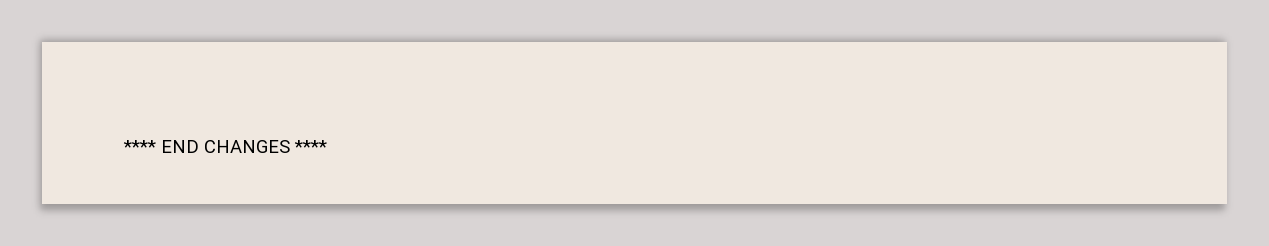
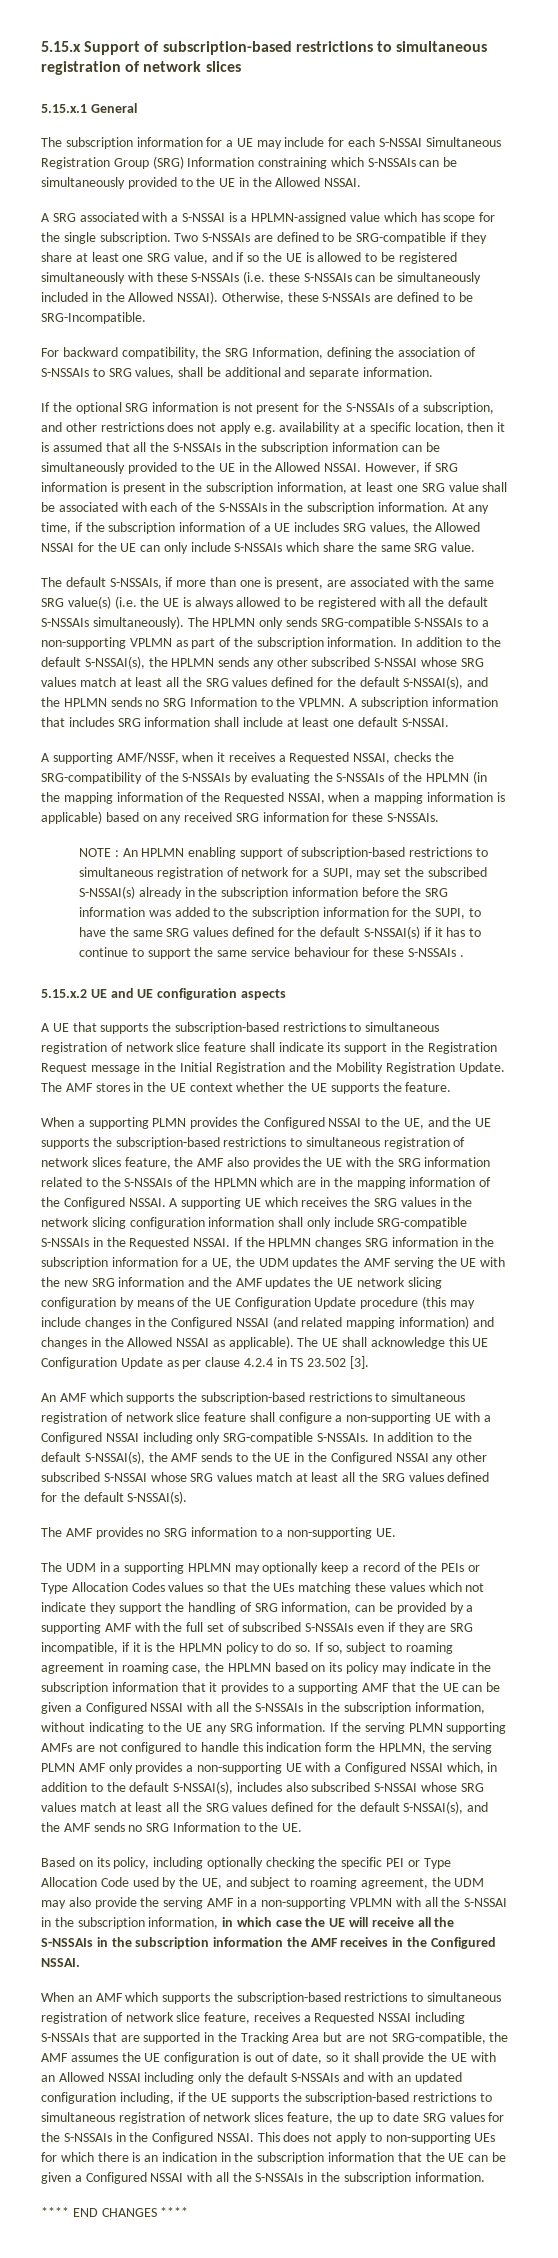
+ 5.15.x Support of subscription-based restrictions to simultaneous registration of network slices
+ 5.15.x.1 General
+ The subscription information for a UE may include for each S-NSSAI Simultaneous Registration Group (SRG) Information constraining which S-NSSAIs can be simultaneously provided to the UE in the Allowed NSSAI.
+ A SRG associated with a S-NSSAI is a HPLMN-assigned value which has scope for the single subscription. Two S-NSSAIs are defined to be SRG-compatible if they share at least one SRG value, and if so the UE is allowed to be registered simultaneously with these S-NSSAIs (i.e. these S-NSSAIs can be simultaneously included in the Allowed NSSAI). Otherwise, these S-NSSAIs are defined to be SRG-Incompatible.
+ For backward compatibility, the SRG Information, defining the association of S-NSSAIs to SRG values, shall be additional and separate information.
+ If the optional SRG information is not present for the S-NSSAIs of a subscription, and other restrictions does not apply e.g. availability at a specific location, then it is assumed that all the S-NSSAIs in the subscription information can be simultaneously provided to the UE in the Allowed NSSAI. However, if SRG information is present in the subscription information, at least one SRG value shall be associated with each of the S-NSSAIs in the subscription information. At any time, if the subscription information of a UE includes SRG values, the Allowed NSSAI for the UE can only include S-NSSAIs which share the same SRG value.
+ The default S-NSSAIs, if more than one is present, are associated with the same SRG value(s) (i.e. the UE is always allowed to be registered with all the default S-NSSAIs simultaneously). The HPLMN only sends SRG-compatible S-NSSAIs to a non-supporting VPLMN as part of the subscription information. In addition to the default S-NSSAI(s), the HPLMN sends any other subscribed S-NSSAI whose SRG values match at least all the SRG values defined for the default S-NSSAI(s), and the HPLMN sends no SRG Information to the VPLMN. A subscription information that includes SRG information shall include at least one default S-NSSAI.
+ A supporting AMF/NSSF, when it receives a Requested NSSAI, checks the SRG-compatibility of the S-NSSAIs by evaluating the S-NSSAIs of the HPLMN (in the mapping information of the Requested NSSAI, when a mapping information is applicable) based on any received SRG information for these S-NSSAIs.
+ NOTE : An HPLMN enabling support of subscription-based restrictions to simultaneous registration of network for a SUPI, may set the subscribed S-NSSAI(s) already in the subscription information before the SRG information was added to the subscription information for the SUPI, to have the same SRG values defined for the default S-NSSAI(s) if it has to continue to support the same service behaviour for these S-NSSAIs .
+ 5.15.x.2 UE and UE configuration aspects
+ A UE that supports the subscription-based restrictions to simultaneous registration of network slice feature shall indicate its support in the Registration Request message in the Initial Registration and the Mobility Registration Update. The AMF stores in the UE context whether the UE supports the feature.
+ When a supporting PLMN provides the Configured NSSAI to the UE, and the UE supports the subscription-based restrictions to simultaneous registration of network slices feature, the AMF also provides the UE with the SRG information related to the S-NSSAIs of the HPLMN which are in the mapping information of the Configured NSSAI. A supporting UE which receives the SRG values in the network slicing configuration information shall only include SRG-compatible S-NSSAIs in the Requested NSSAI. If the HPLMN changes SRG information in the subscription information for a UE, the UDM updates the AMF serving the UE with the new SRG information and the AMF updates the UE network slicing configuration by means of the UE Configuration Update procedure (this may include changes in the Configured NSSAI (and related mapping information) and changes in the Allowed NSSAI as applicable). The UE shall acknowledge this UE Configuration Update as per clause 4.2.4 in TS 23.502 [3].
+ An AMF which supports the subscription-based restrictions to simultaneous registration of network slice feature shall configure a non-supporting UE with a Configured NSSAI including only SRG-compatible S-NSSAIs. In addition to the default S-NSSAI(s), the AMF sends to the UE in the Configured NSSAI any other subscribed S-NSSAI whose SRG values match at least all the SRG values defined for the default S-NSSAI(s).
+ The AMF provides no SRG information to a non-supporting UE.
+ The UDM in a supporting HPLMN may optionally keep a record of the PEIs or Type Allocation Codes values so that the UEs matching these values which not indicate they support the handling of SRG information, can be provided by a supporting AMF with the full set of subscribed S-NSSAIs even if they are SRG incompatible, if it is the HPLMN policy to do so. If so, subject to roaming agreement in roaming case, the HPLMN based on its policy may indicate in the subscription information that it provides to a supporting AMF that the UE can be given a Configured NSSAI with all the S-NSSAIs in the subscription information, without indicating to the UE any SRG information. If the serving PLMN supporting AMFs are not configured to handle this indication form the HPLMN, the serving PLMN AMF only provides a non-supporting UE with a Configured NSSAI which, in addition to the default S-NSSAI(s), includes also subscribed S-NSSAI whose SRG values match at least all the SRG values defined for the default S-NSSAI(s), and the AMF sends no SRG Information to the UE.
+ Based on its policy, including optionally checking the specific PEI or Type Allocation Code used by the UE, and subject to roaming agreement, the UDM may also provide the serving AMF in a non-supporting VPLMN with all the S-NSSAI in the subscription information, in which case the UE will receive all the S-NSSAIs in the subscription information the AMF receives in the Configured NSSAI.
+ When an AMF which supports the subscription-based restrictions to simultaneous registration of network slice feature, receives a Requested NSSAI including S-NSSAIs that are supported in the Tracking Area but are not SRG-compatible, the AMF assumes the UE configuration is out of date, so it shall provide the UE with an Allowed NSSAI including only the default S-NSSAIs and with an updated configuration including, if the UE supports the subscription-based restrictions to simultaneous registration of network slices feature, the up to date SRG values for the S-NSSAIs in the Configured NSSAI. This does not apply to non-supporting UEs for which there is an indication in the subscription information that the UE can be given a Configured NSSAI with all the S-NSSAIs in the subscription information.

